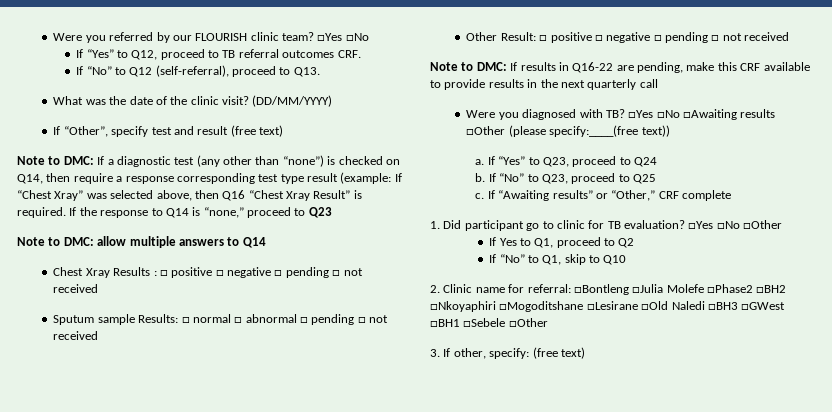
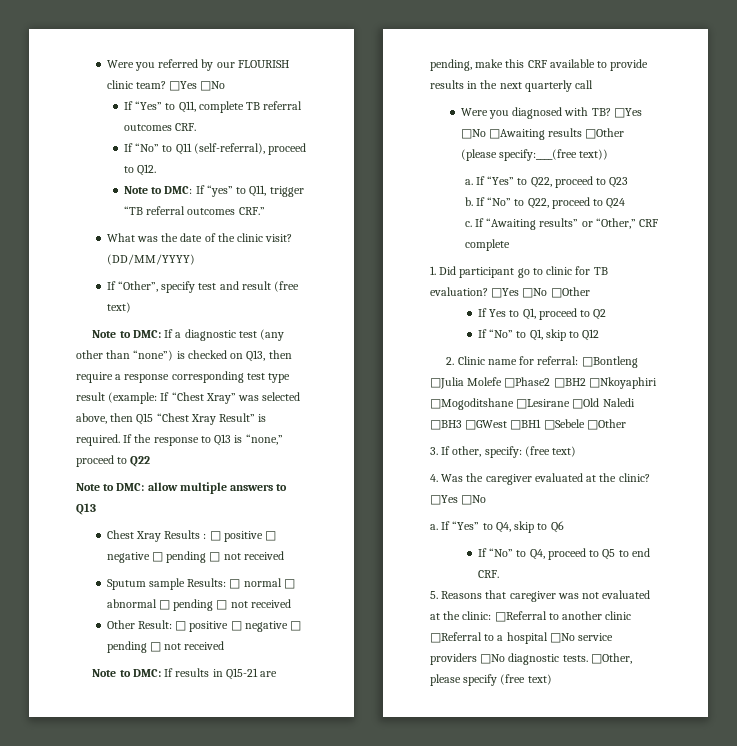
- If “Yes” to Q12, proceed to TB referral outcomes CRF.
+ If “Yes” to Q11, complete TB referral outcomes CRF.
- If “No” to Q12 (self-referral), proceed to Q13.
+ If “No” to Q11 (self-referral), proceed to Q12.
+ Note to DMC: If “yes” to Q11, trigger “TB referral outcomes CRF.”
- Note to DMC: If a diagnostic test (any other than “none”) is checked on Q14, then require a response corresponding test type result (example: If “Chest Xray” was selected above, then Q16 “Chest Xray Result” is required.
+ Note to DMC: If a diagnostic test (any other than “none”) is checked on Q13, then require a response corresponding test type result (example: If “Chest Xray” was selected above, then Q15 “Chest Xray Result” is required.
- If the response to Q14 is “none,” proceed to Q23
+ If the response to Q13 is “none,” proceed to Q22
- Note to DMC: allow multiple answers to Q14
+ Note to DMC: allow multiple answers to Q13
- Note to DMC: If results in Q16-22 are pending, make this CRF available to provide results in the next quarterly call
+ Note to DMC: If results in Q15-21 are pending, make this CRF available to provide results in the next quarterly call
- If “Yes” to Q23, proceed to Q24
+ If “Yes” to Q22, proceed to Q23
- If “No” to Q23, proceed to Q25
+ If “No” to Q22, proceed to Q24
- If “No” to Q1, skip to Q10
+ If “No” to Q1, skip to Q12
+ 4. Was the caregiver evaluated at the clinic? □Yes □No
+ a. If “Yes” to Q4, skip to Q6
+ If “No” to Q4, proceed to Q5 to end CRF.
+ 5. Reasons that caregiver was not evaluated at the clinic: □Referral to another clinic □Referral to a hospital □No service providers □No diagnostic tests. □Other, please specify (free text)

